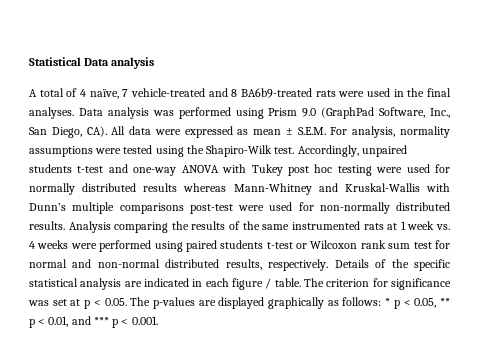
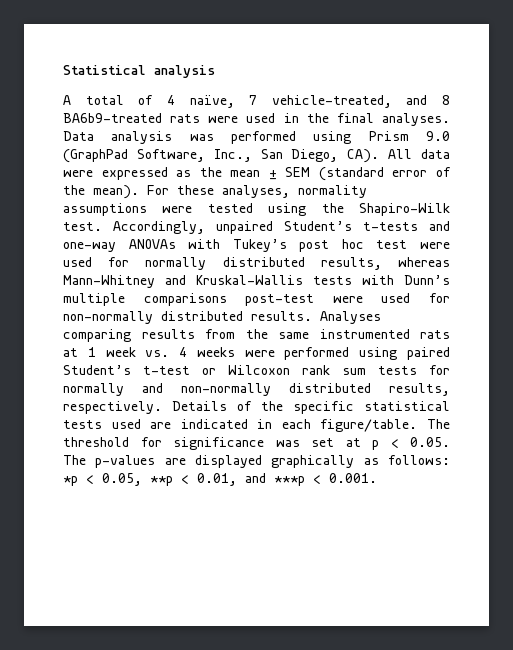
- Statistical Data analysis
+ Statistical analysis
- A total of 4 naïve, 7 vehicle-treated and 8 BA6b9-treated rats were used in the final analyses.
+ A total of 4 naïve, 7 vehicle-treated, and 8 BA6b9-treated rats were used in the final analyses.
- Data analysis was performed using Prism 9.0 (GraphPad Software, Inc., San Diego, CA). All data were expressed as mean ± S.E.M. For analysis, normality assumptions were tested using the Shapiro-Wilk test.
+ Data analysis was performed using Prism 9.0 (GraphPad Software, Inc., San Diego, CA). All data were expressed as the mean ± SEM (standard error of the mean). For these analyses, normality assumptions were tested using the Shapiro-Wilk test.
- Accordingly, unpaired students t-test and one-way ANOVA with Tukey post hoc testing were used for normally distributed results whereas Mann-Whitney and Kruskal-Wallis with Dunn’s multiple comparisons post-test were used for non-normally distributed results.
+ Accordingly, unpaired Student’s t-tests and one-way ANOVAs with Tukey’s post hoc test were used for normally distributed results, whereas Mann-Whitney and Kruskal-Wallis tests with Dunn’s multiple comparisons post-test were used for non-normally distributed results.
- Analysis comparing the results of the same instrumented rats at 1 week vs. 4 weeks were performed using paired students t-test or Wilcoxon rank sum test for normal and non-normal distributed results, respectively.
+ Analyses comparing results from the same instrumented rats at 1 week vs. 4 weeks were performed using paired Student’s t-test or Wilcoxon rank sum tests for normally and non-normally distributed results, respectively.
- Details of the specific statistical analysis are indicated in each figure / table. The criterion for significance was set at p < 0.05. The p-values are displayed graphically as follows: * p < 0.05, ** p < 0.01, and *** p < 0.001.
+ Details of the specific statistical tests used are indicated in each figure/table. The threshold for significance was set at p < 0.05. The p-values are displayed graphically as follows: *p < 0.05, **p < 0.01, and ***p < 0.001.

